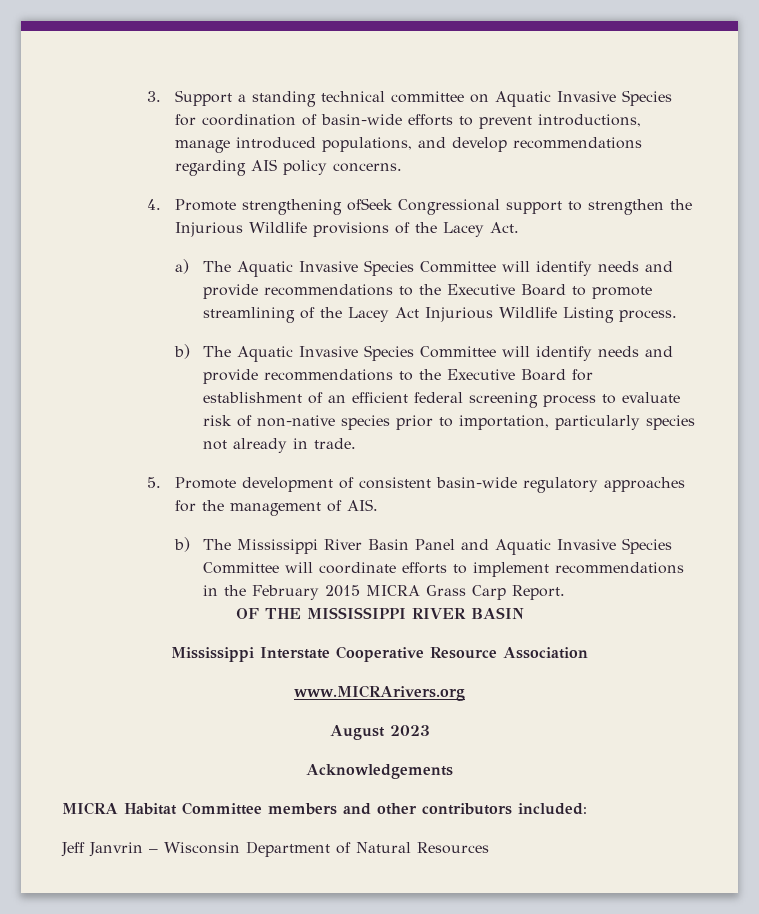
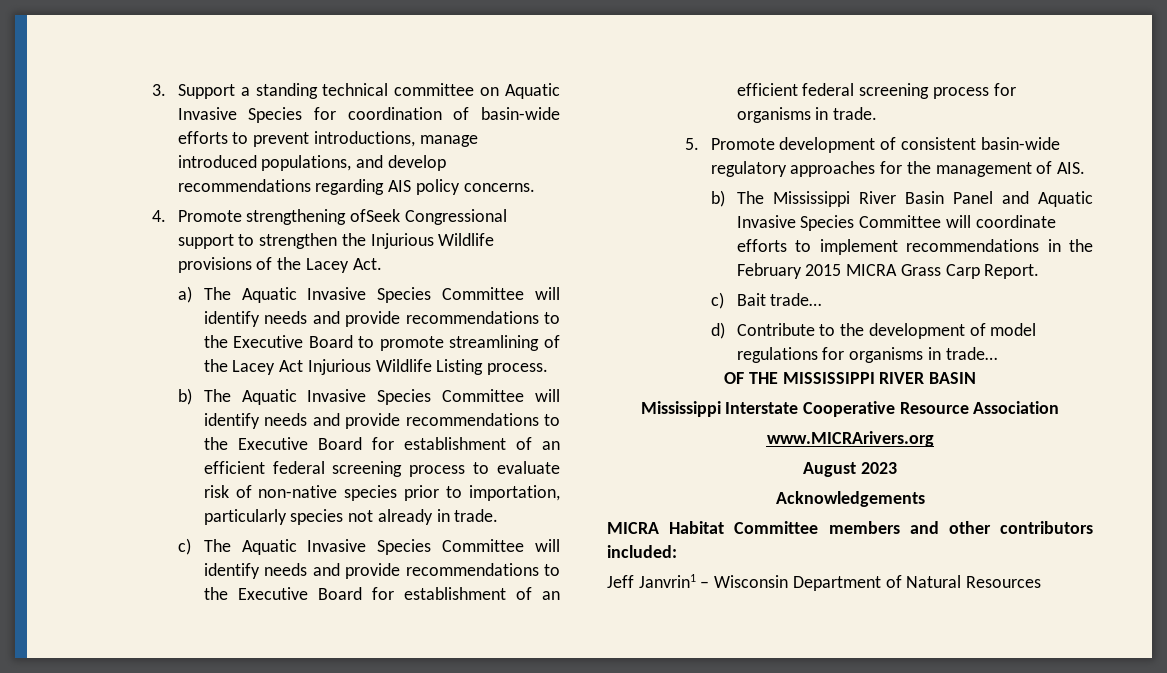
+ c) The Aquatic Invasive Species Committee will identify needs and provide recommendations to the Executive Board for establishment of an efficient federal screening process for organisms in trade.
+ c) Bait trade…
+ d) Contribute to the development of model regulations for organisms in trade…
- Jeff Janvrin – Wisconsin Department of Natural Resources
+ Jeff Janvrin1 – Wisconsin Department of Natural Resources

